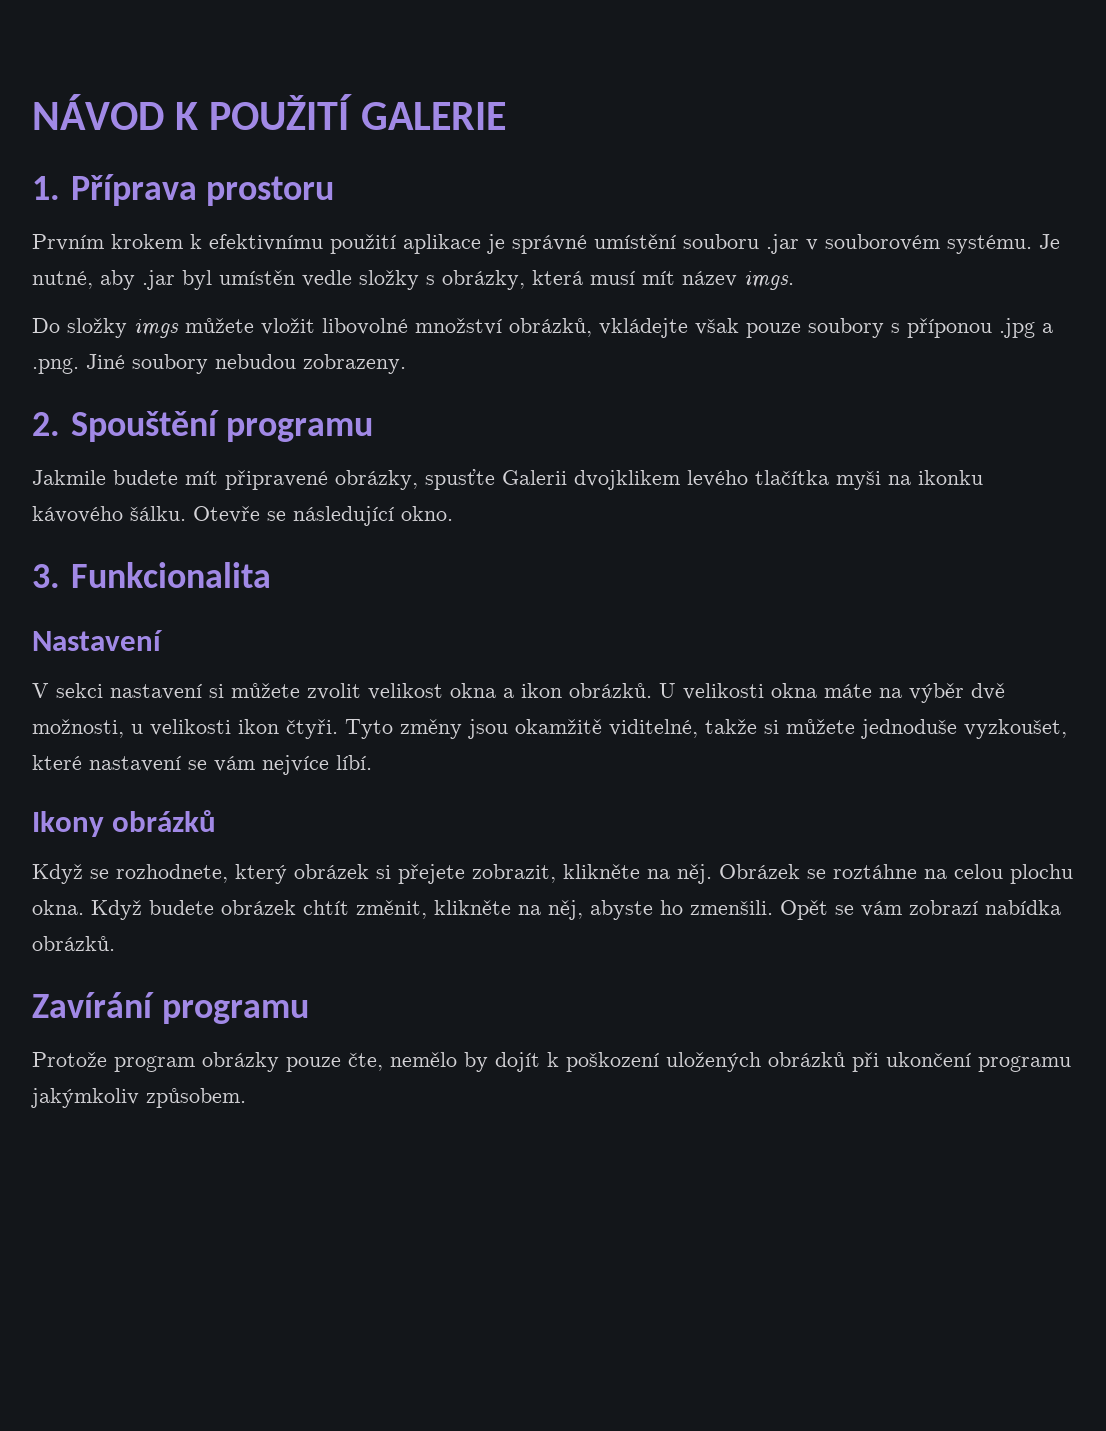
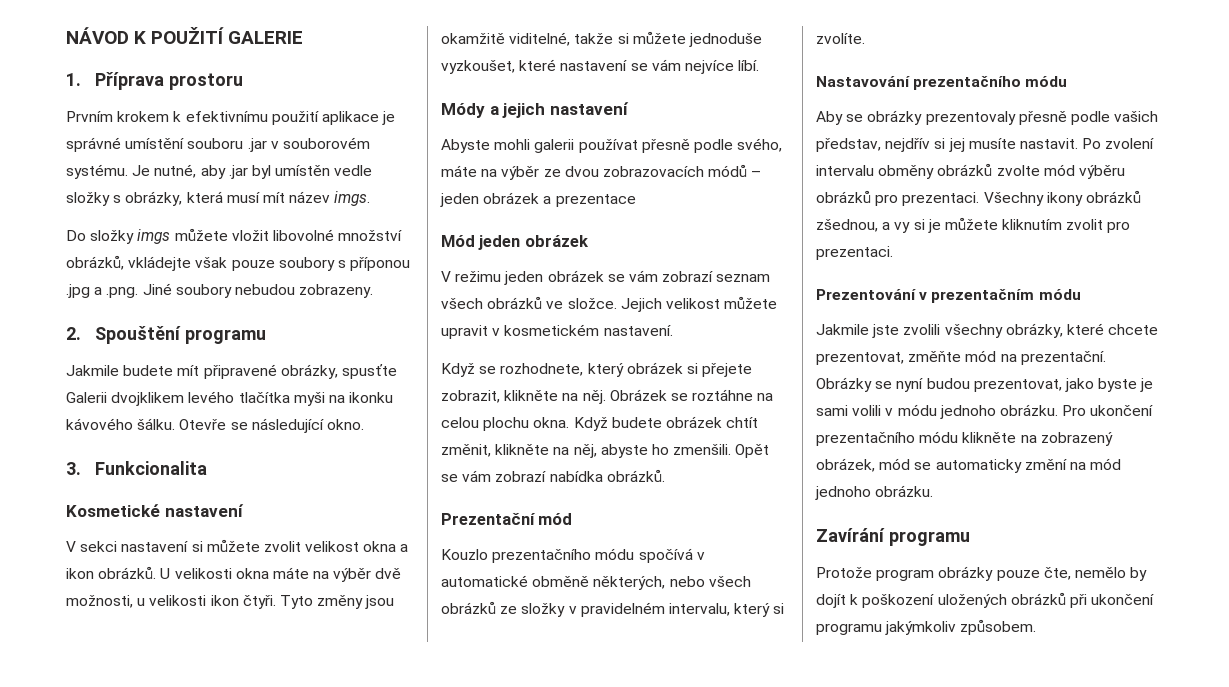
- Nastavení
+ Kosmetické nastavení
- Ikony obrázků
+ Módy a jejich nastavení
+ Abyste mohli galerii používat přesně podle svého, máte na výběr ze dvou zobrazovacích módů – jeden obrázek a prezentace
+ Mód jeden obrázek
+ V režimu jeden obrázek se vám zobrazí seznam všech obrázků ve složce. Jejich velikost můžete upravit v kosmetickém nastavení.
+ Prezentační mód
+ Kouzlo prezentačního módu spočívá v automatické obměně některých, nebo všech obrázků ze složky v pravidelném intervalu, který si zvolíte.
+ Nastavování prezentačního módu
+ Aby se obrázky prezentovaly přesně podle vašich představ, nejdřív si jej musíte nastavit. Po zvolení intervalu obměny obrázků zvolte mód výběru obrázků pro prezentaci. Všechny ikony obrázků zšednou, a vy si je můžete kliknutím zvolit pro prezentaci.
+ Prezentování v prezentačním módu
+ Jakmile jste zvolili všechny obrázky, které chcete prezentovat, změňte mód na prezentační. Obrázky se nyní budou prezentovat, jako byste je sami volili v módu jednoho obrázku. Pro ukončení prezentačního módu klikněte na zobrazený obrázek, mód se automaticky změní na mód jednoho obrázku.

